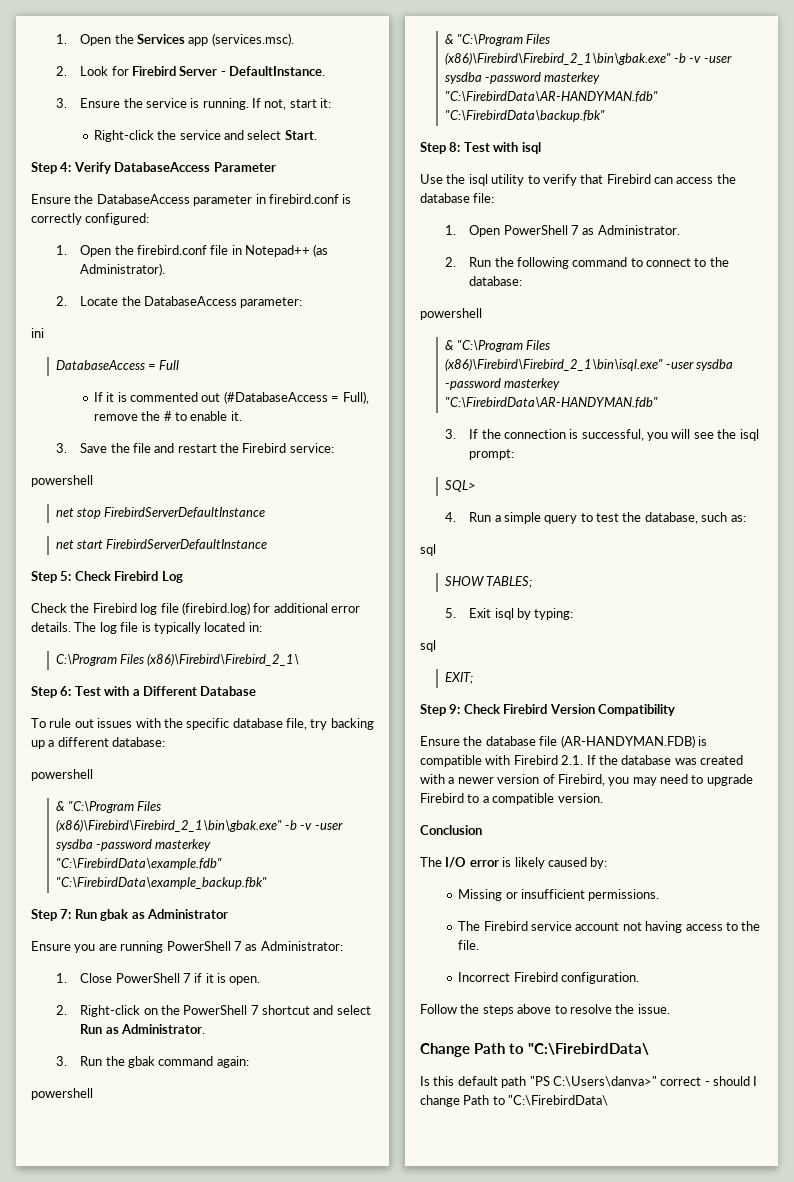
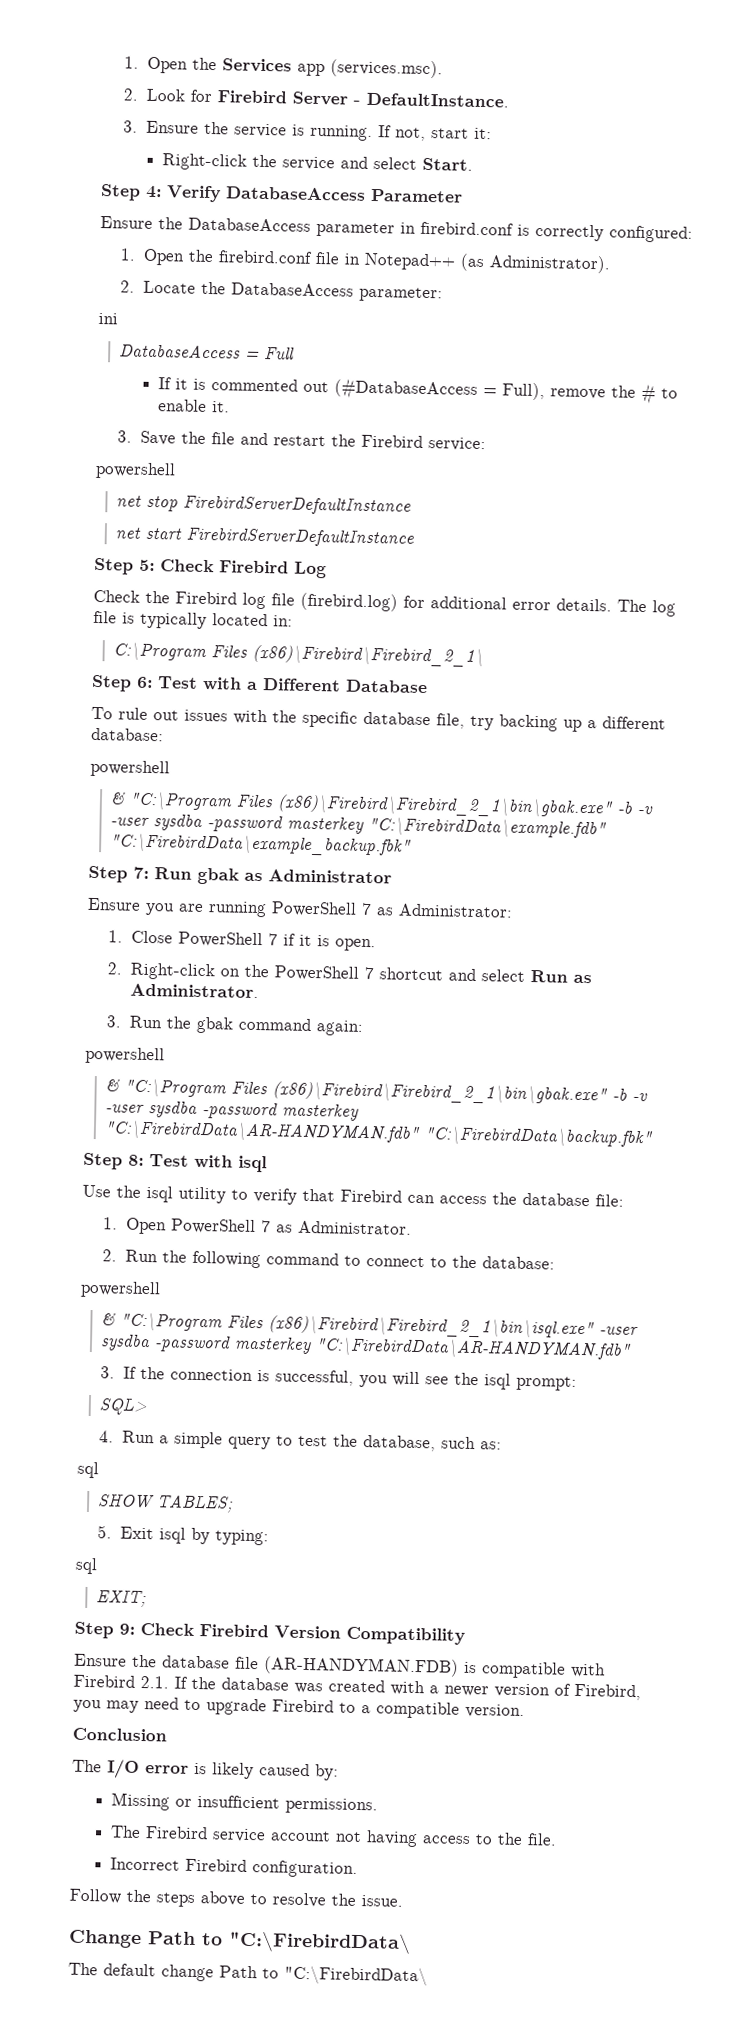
- Is this default path "PS C:\Users\danva>" correct - should I change Path to "C:\FirebirdData\
+ The default change Path to "C:\FirebirdData\

